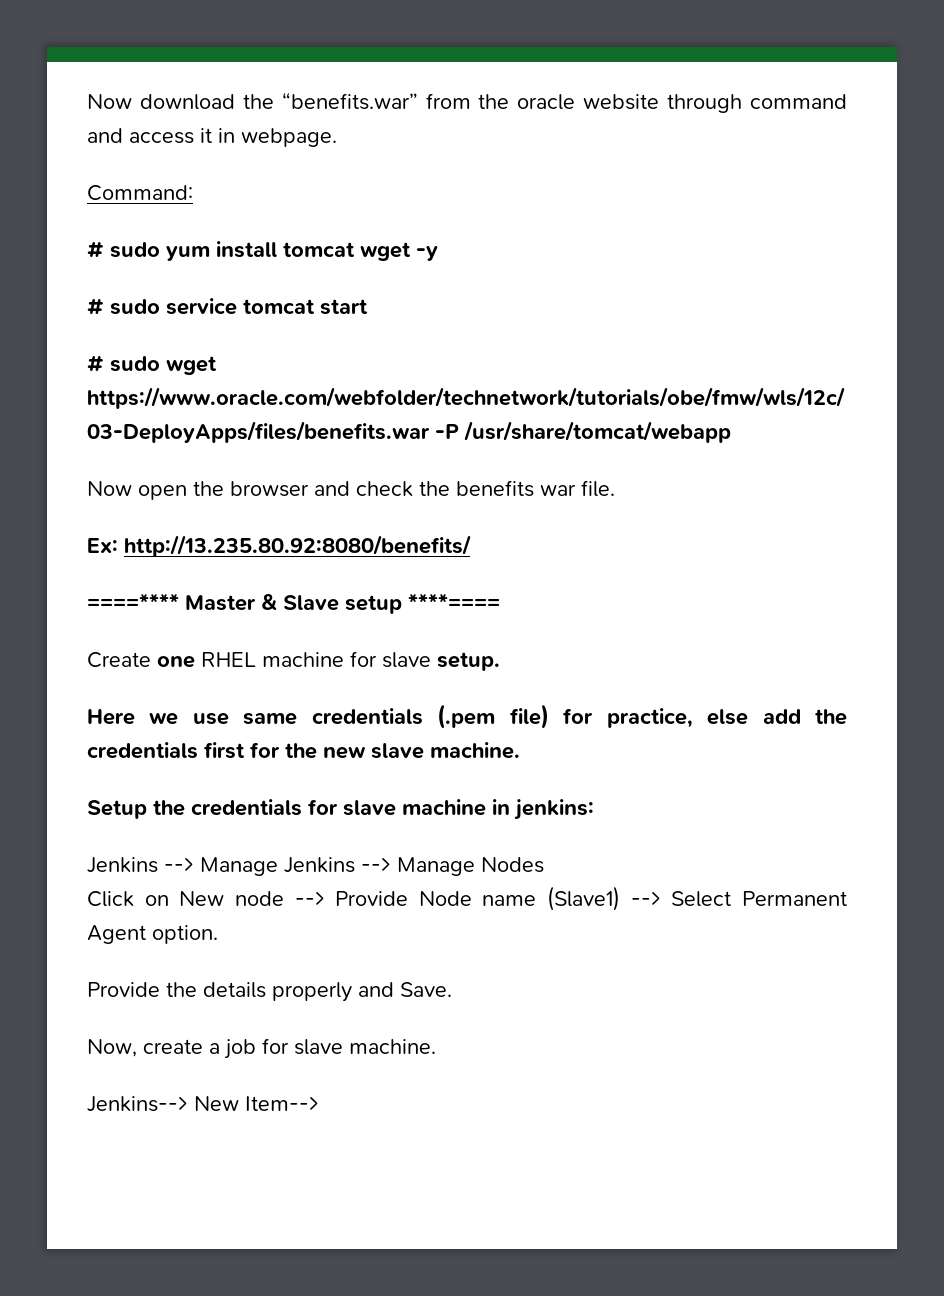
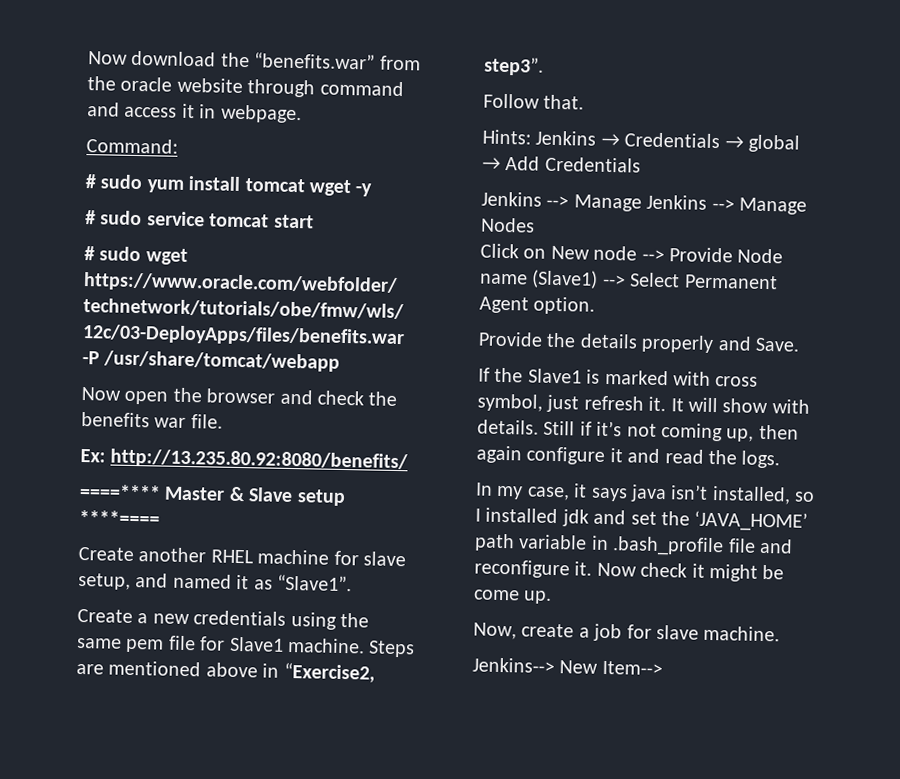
- Create one RHEL machine for slave setup.
- Here we use same credentials (.pem file) for practice, else add the credentials first for the new slave machine.
- Setup the credentials for slave machine in jenkins:
+ Create another RHEL machine for slave setup, and named it as “Slave1”.
+ Create a new credentials using the same pem file for Slave1 machine. Steps are mentioned above in “Exercise2, step3”.
+ Follow that.
+ Hints: Jenkins → Credentials → global → Add Credentials
+ If the Slave1 is marked with cross symbol, just refresh it. It will show with details. Still if it’s not coming up, then again configure it and read the logs.
+ In my case, it says java isn’t installed, so I installed jdk and set the ‘JAVA_HOME’ path variable in .bash_profile file and reconfigure it. Now check it might be come up.

